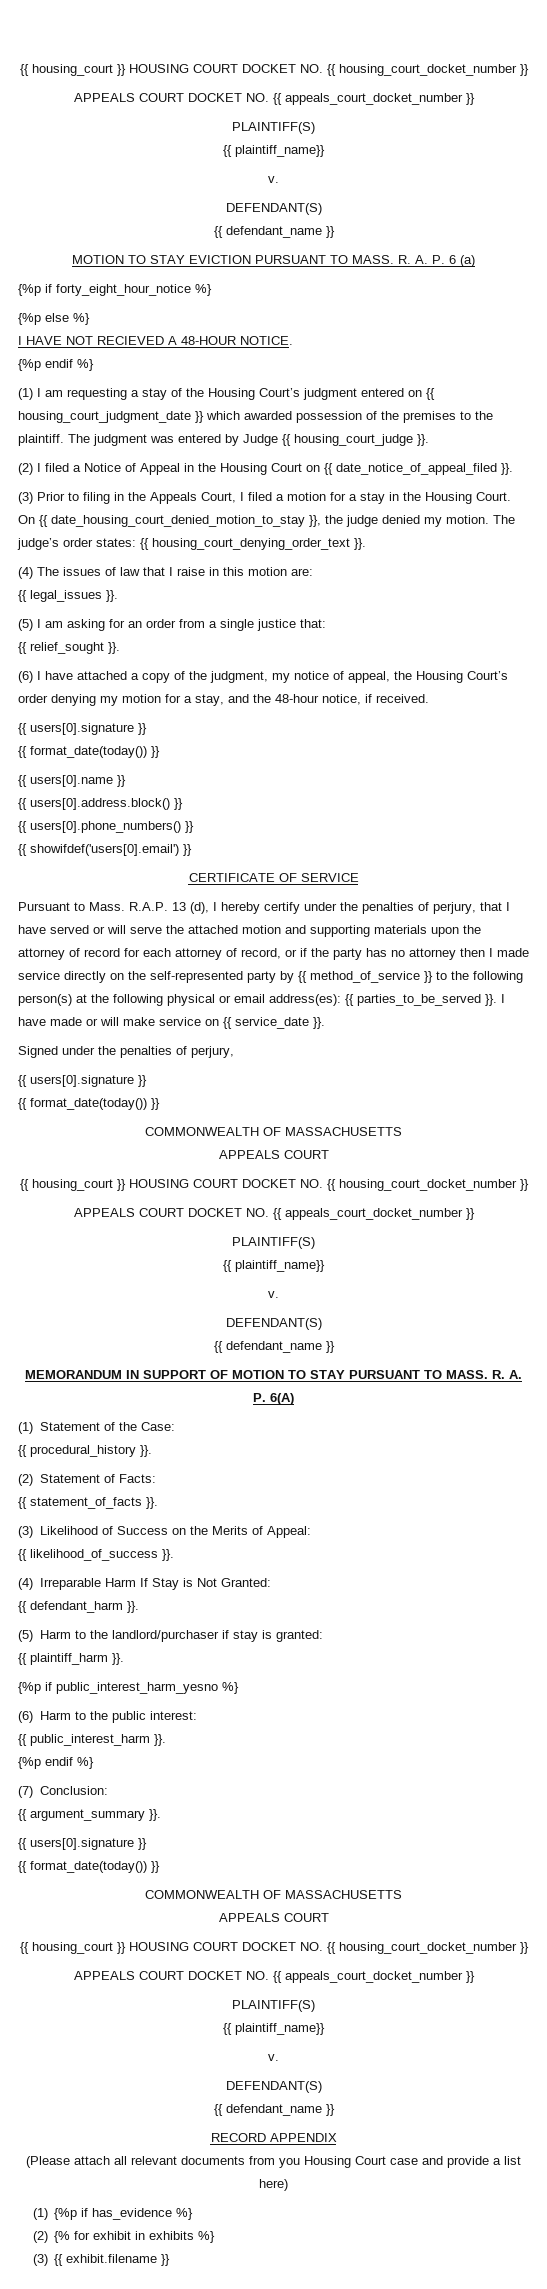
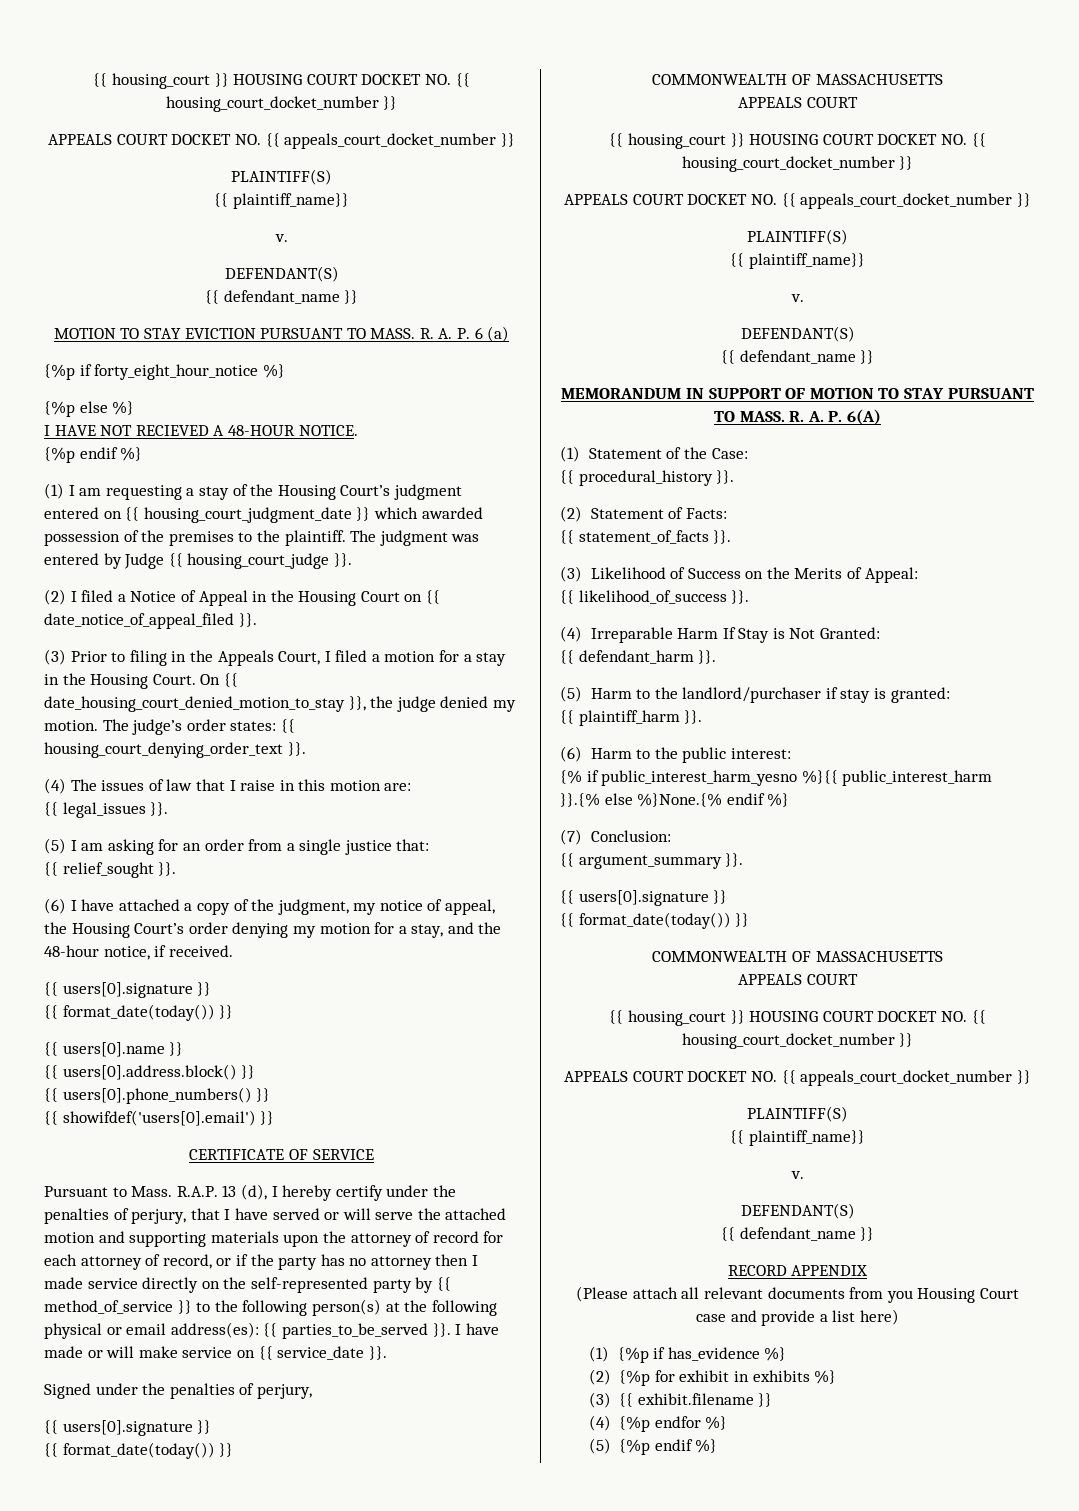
- {%p if public_interest_harm_yesno %}
- {{ public_interest_harm }}.
- {%p endif %}
+ {% if public_interest_harm_yesno %}{{ public_interest_harm }}.{% else %}None.{% endif %}
- (2) {% for exhibit in exhibits %}
+ (2) {%p for exhibit in exhibits %}
+ (4) {%p endfor %}
+ (5) {%p endif %}

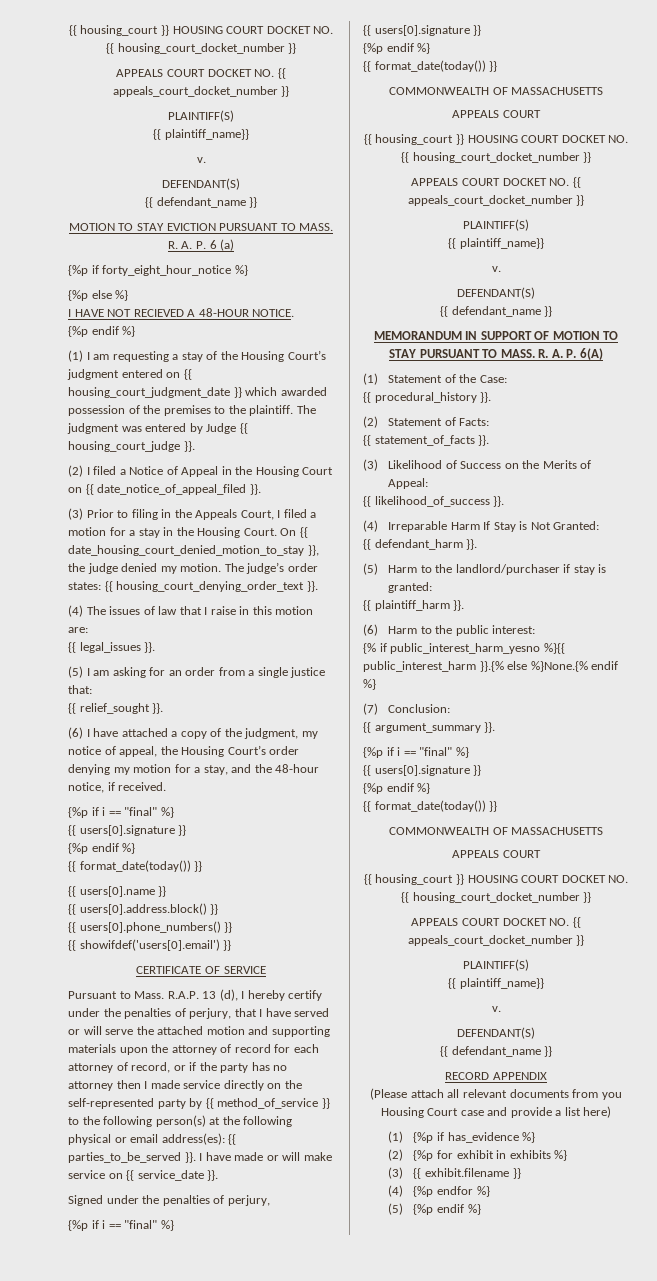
  (6) I have attached a copy of the judgment, my notice of appeal, the Housing Court’s order denying my motion for a stay, and the 48-hour notice, if received.
+ {%p if i == "final" %}
  {{ users[0].signature }}
+ {%p endif %}
  Signed under the penalties of perjury,
+ {%p if i == "final" %}
  {{ users[0].signature }}
+ {%p endif %}
  {{ argument_summary }}.
+ {%p if i == "final" %}
  {{ users[0].signature }}
+ {%p endif %}

